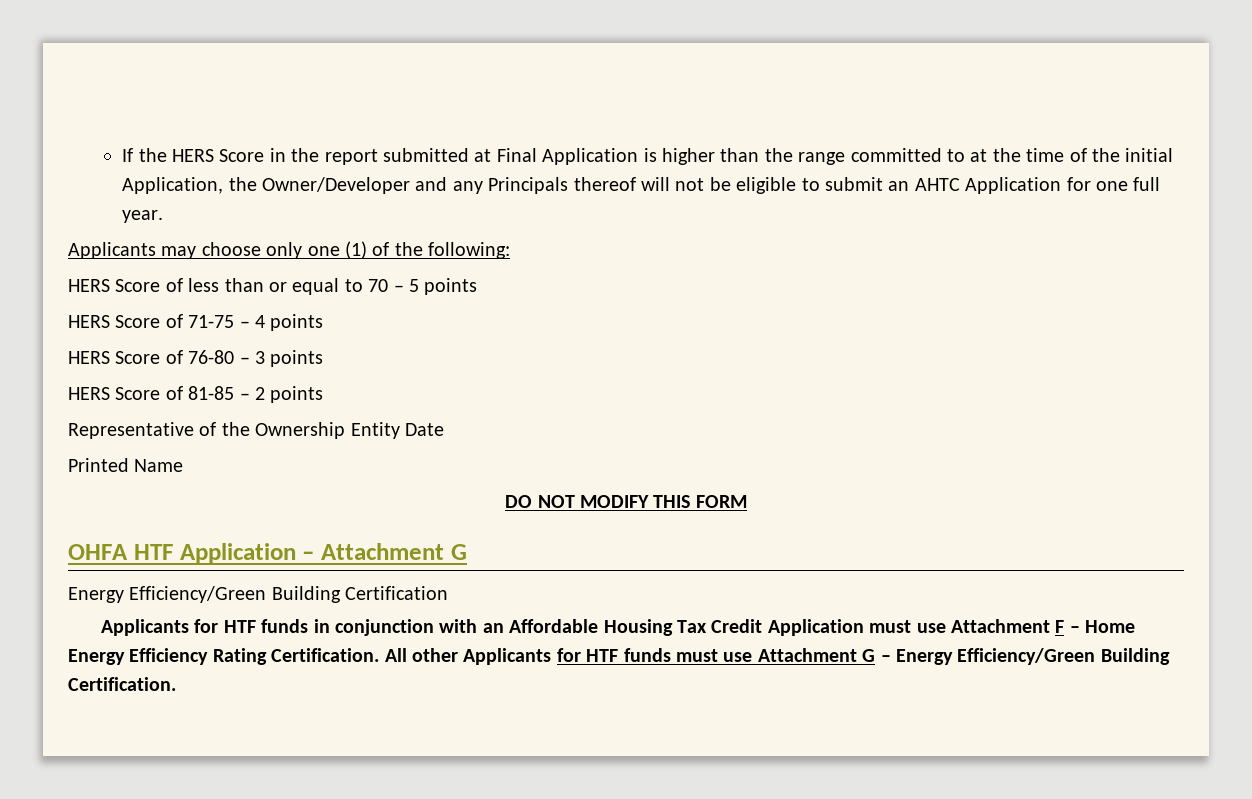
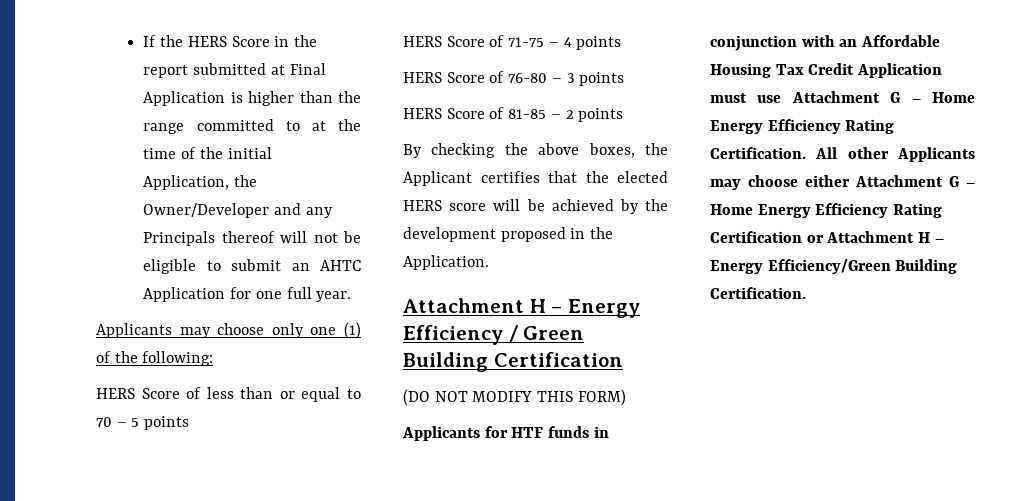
- Representative of the Ownership Entity Date
- Printed Name
- DO NOT MODIFY THIS FORM
- OHFA HTF Application – Attachment G
- Energy Efficiency/Green Building Certification
+ By checking the above boxes, the Applicant certifies that the elected HERS score will be achieved by the development proposed in the Application.
+ Attachment H – Energy Efficiency / Green Building Certification
+ (DO NOT MODIFY THIS FORM)
- Applicants for HTF funds in conjunction with an Affordable Housing Tax Credit Application must use Attachment F – Home Energy Efficiency Rating Certification.
+ Applicants for HTF funds in conjunction with an Affordable Housing Tax Credit Application must use Attachment G – Home Energy Efficiency Rating Certification.
- All other Applicants for HTF funds must use Attachment G – Energy Efficiency/Green Building Certification.
+ All other Applicants may choose either Attachment G – Home Energy Efficiency Rating Certification or Attachment H – Energy Efficiency/Green Building Certification.

